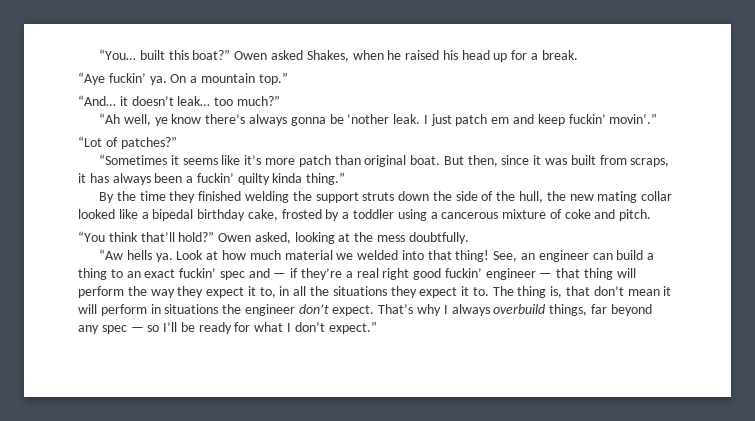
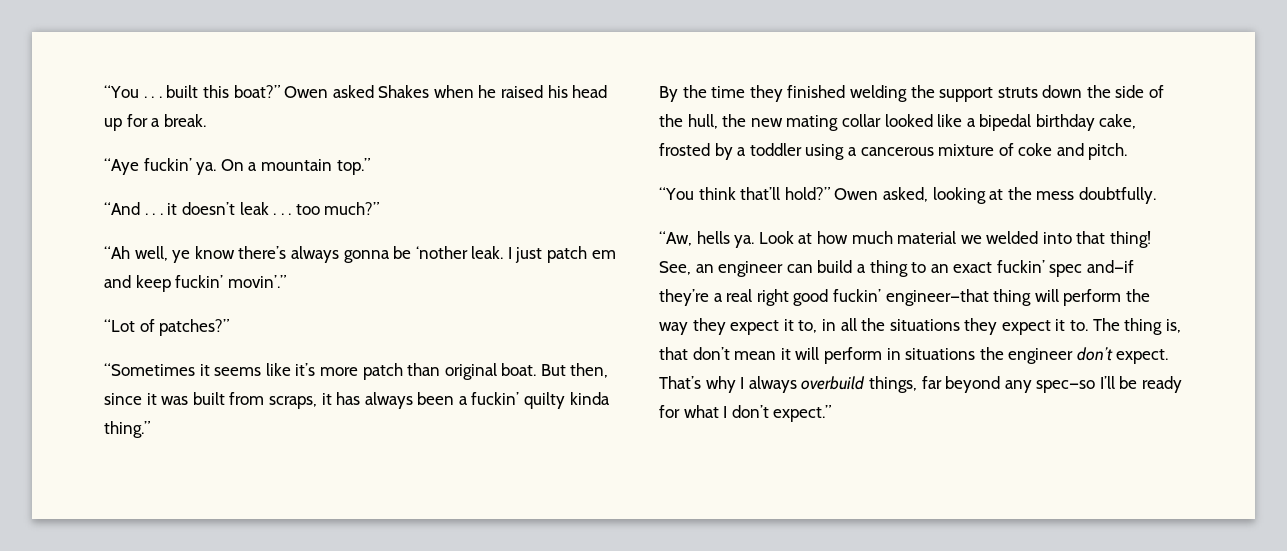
- “You… built this boat?”
+ “You . . . built this boat?”
- Owen asked Shakes, when he raised his head up for a break.
+ Owen asked Shakes when he raised his head up for a break.
- “And… it doesn’t leak… too much?”
+ “And . . . it doesn’t leak . . . too much?”
- “Aw hells ya.
+ “Aw, hells ya.
- See, an engineer can build a thing to an exact fuckin’ spec and — if they’re a real right good fuckin’ engineer — that thing will perform the way they expect it to, in all the situations they expect it to.
+ See, an engineer can build a thing to an exact fuckin’ spec and—if they’re a real right good fuckin’ engineer—that thing will perform the way they expect it to, in all the situations they expect it to.
- That’s why I always overbuild things, far beyond any spec — so I’ll be ready for what I don’t expect.”
+ That’s why I always overbuild things, far beyond any spec—so I’ll be ready for what I don’t expect.”

